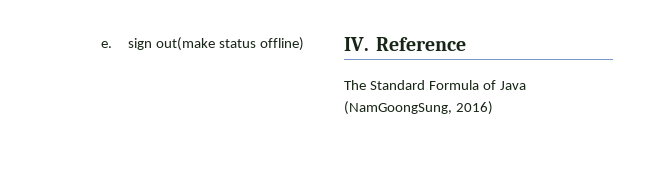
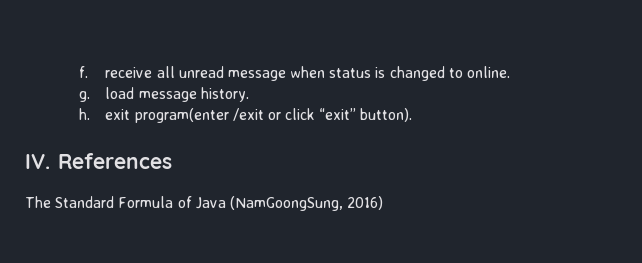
- e. sign out(make status offline)
- IV. Reference
+ f. receive all unread message when status is changed to online.
+ g. load message history.
+ h. exit program(enter /exit or click “exit” button).
+ IV. References

